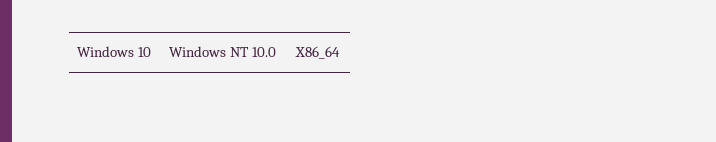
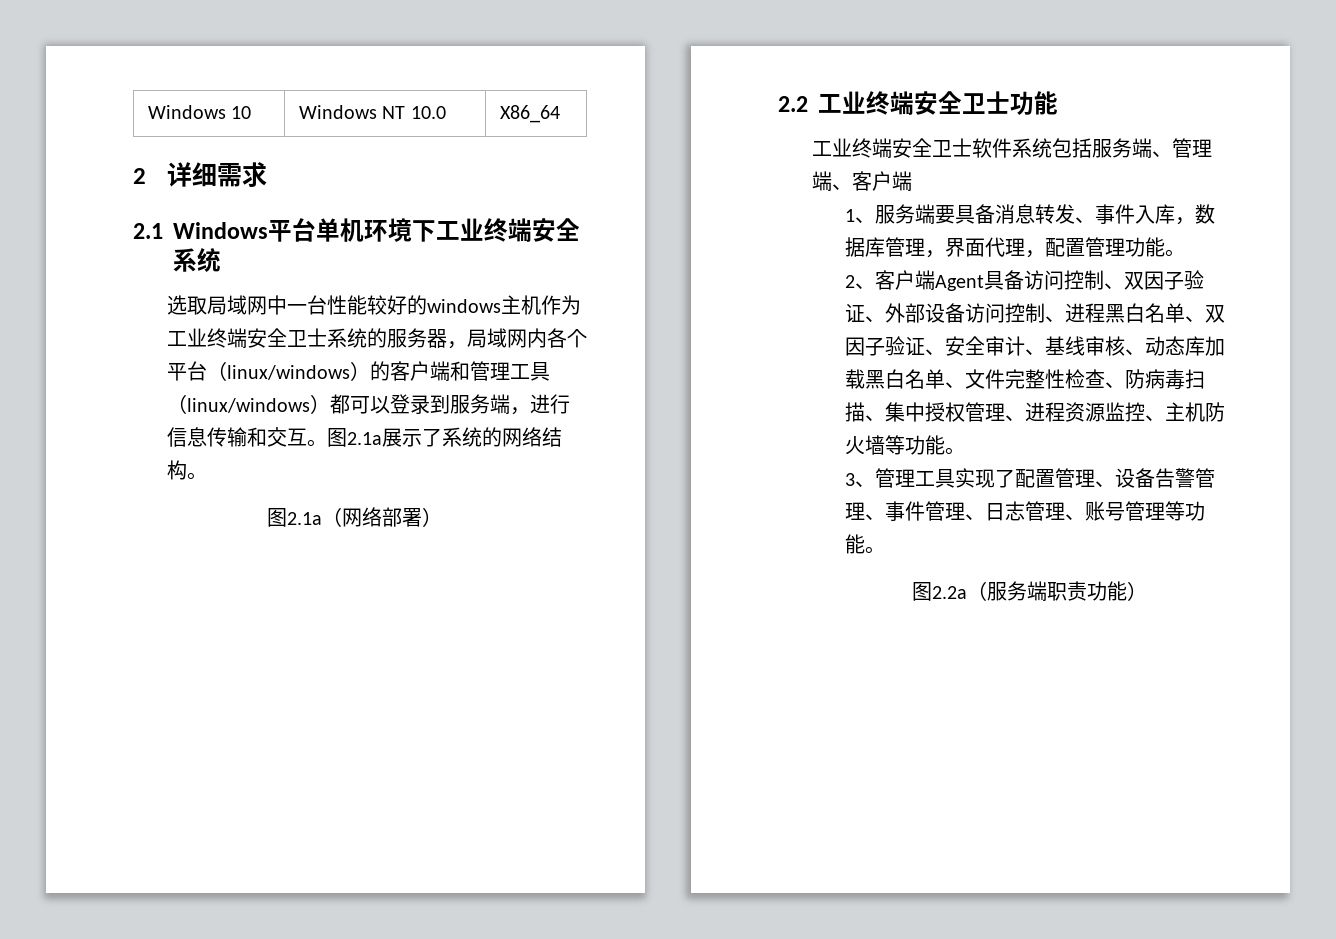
+ 2详细需求
+ 2.1 Windows平台单机环境下工业终端安全系统
+ 选取局域网中一台性能较好的windows主机作为工业终端安全卫士系统的服务器，局域网内各个平台（linux/windows）的客户端和管理工具（linux/windows）都可以登录到服务端，进行信息传输和交互。图2.1a展示了系统的网络结构。
+ 图2.1a（网络部署）
+ 2.2工业终端安全卫士功能
+ 工业终端安全卫士软件系统包括服务端、管理端、客户端
+ 1、服务端要具备消息转发、事件入库，数据库管理，界面代理，配置管理功能。
+ 2、客户端Agent具备访问控制、双因子验证、外部设备访问控制、进程黑白名单、双因子验证、安全审计、基线审核、动态库加载黑白名单、文件完整性检查、防病毒扫描、集中授权管理、进程资源监控、主机防火墙等功能。
+ 3、管理工具实现了配置管理、设备告警管理、事件管理、日志管理、账号管理等功能。
+ 图2.2a（服务端职责功能）

